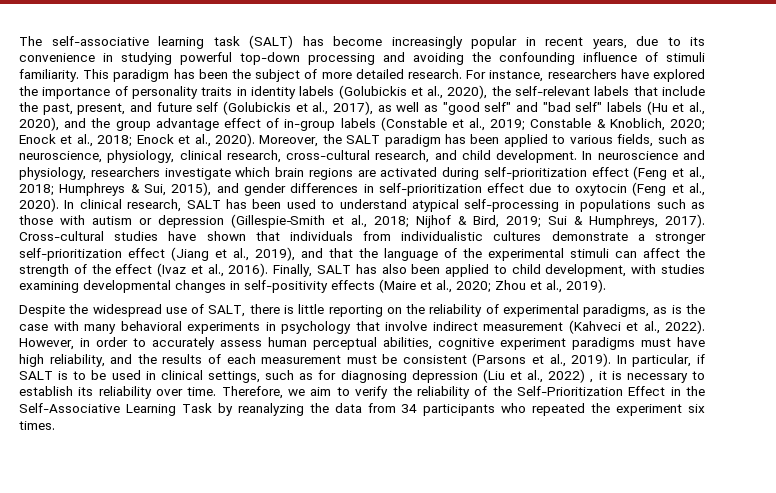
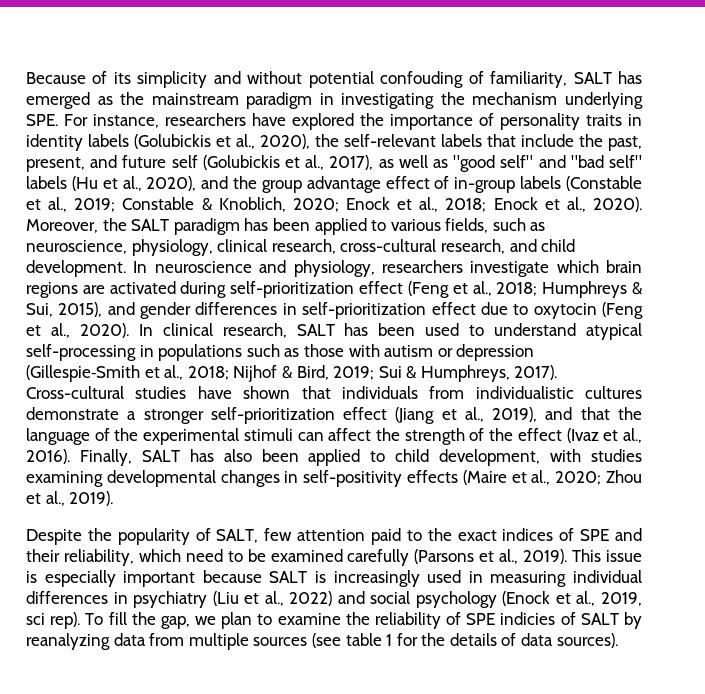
- The self-associative learning task (SALT) has become increasingly popular in recent years, due to its convenience in studying powerful top-down processing and avoiding the confounding influence of stimuli familiarity. This paradigm has been the subject of more detailed research. For instance, researchers have explored the importance of personality traits in identity labels (Golubickis et al., 2020), the self-relevant labels that include the past, present, and future self (Golubickis et al., 2017), as well as "good self" and "bad self" labels (Hu et al., 2020), and the group advantage effect of in-group labels (Constable et al., 2019;
+ Because of its simplicity and without potential confouding of familiarity, SALT has emerged as the mainstream paradigm in investigating the mechanism underlying SPE. For instance, researchers have explored the importance of personality traits in identity labels (Golubickis et al., 2020), the self-relevant labels that include the past, present, and future self (Golubickis et al., 2017), as well as "good self" and "bad self" labels (Hu et al., 2020), and the group advantage effect of in-group labels (Constable et al., 2019;
- Despite the widespread use of SALT, there is little reporting on the reliability of experimental paradigms, as is the case with many behavioral experiments in psychology that involve indirect measurement (Kahveci et al., 2022). However, in order to accurately assess human perceptual abilities, cognitive experiment paradigms must have high reliability, and the results of each measurement must be consistent (Parsons et al., 2019). In particular, if SALT is to be used in clinical settings, such as for diagnosing depression (Liu et al., 2022) , it is necessary to establish its reliability over time. Therefore, we aim to verify the reliability of the Self-Prioritization Effect in the Self-Associative Learning Task by reanalyzing the data from 34 participants who repeated the experiment six times.
+ Despite the popularity of SALT, few attention paid to the exact indices of SPE and their reliability, which need to be examined carefully (Parsons et al., 2019). This issue is especially important because SALT is increasingly used in measuring individual differences in psychiatry (Liu et al., 2022) and social psychology (Enock et al., 2019, sci rep). To fill the gap, we plan to examine the reliability of SPE indicies of SALT by reanalyzing data from multiple sources (see table 1 for the details of data sources).

